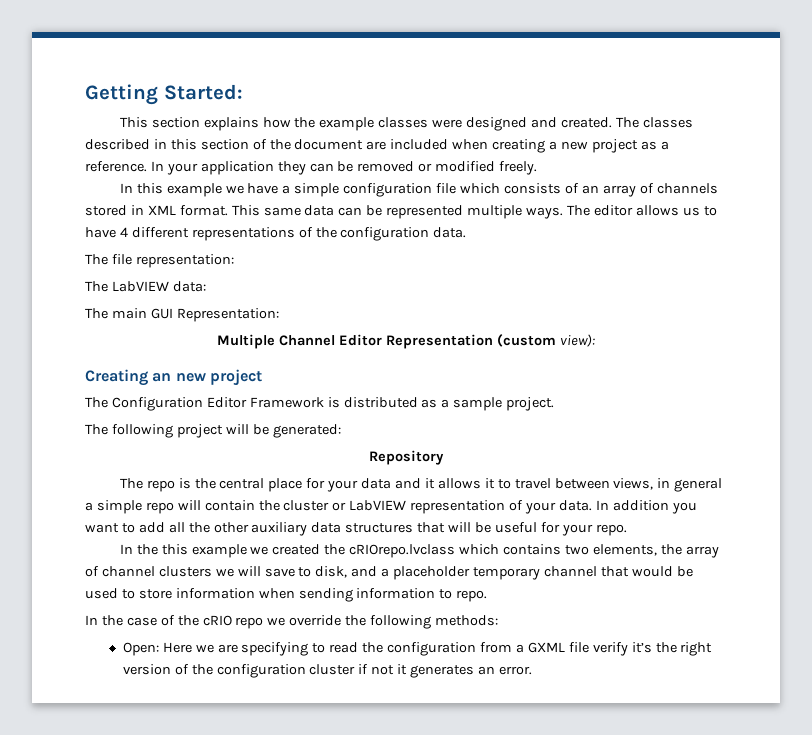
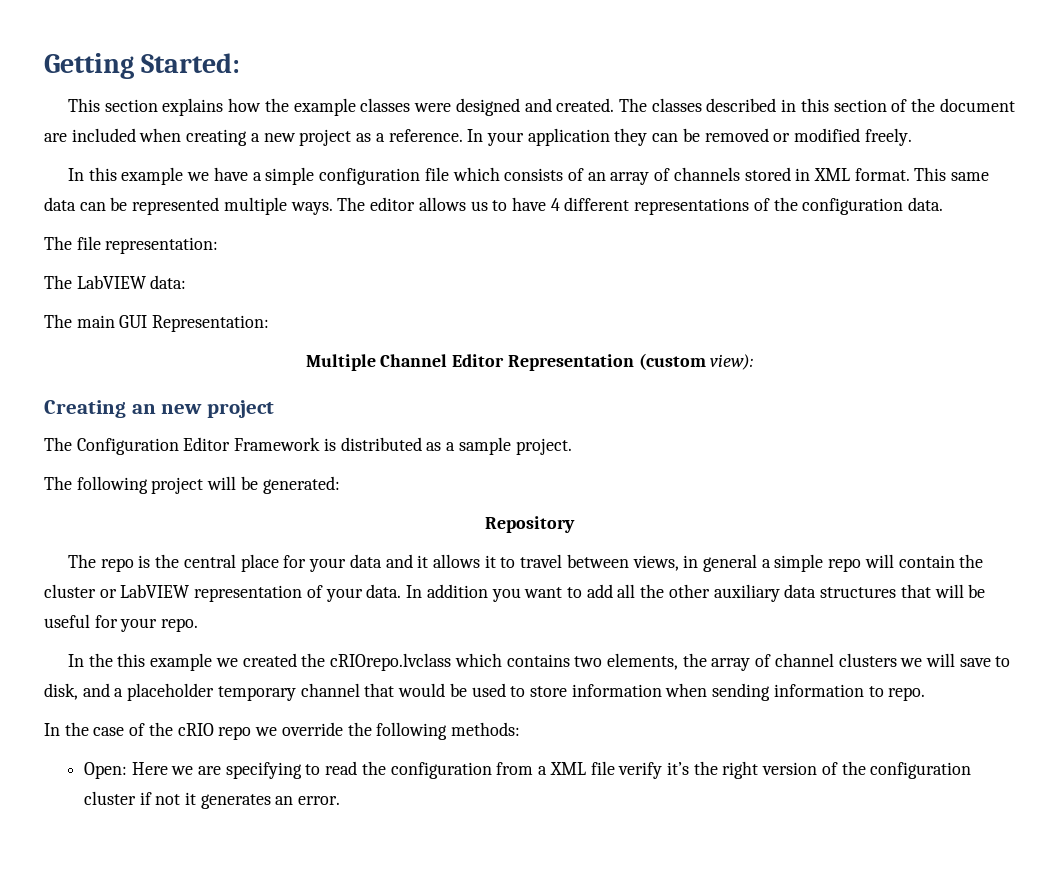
- Open: Here we are specifying to read the configuration from a GXML file verify it’s the right version of the configuration cluster if not it generates an error.
+ Open: Here we are specifying to read the configuration from a XML file verify it’s the right version of the configuration cluster if not it generates an error.

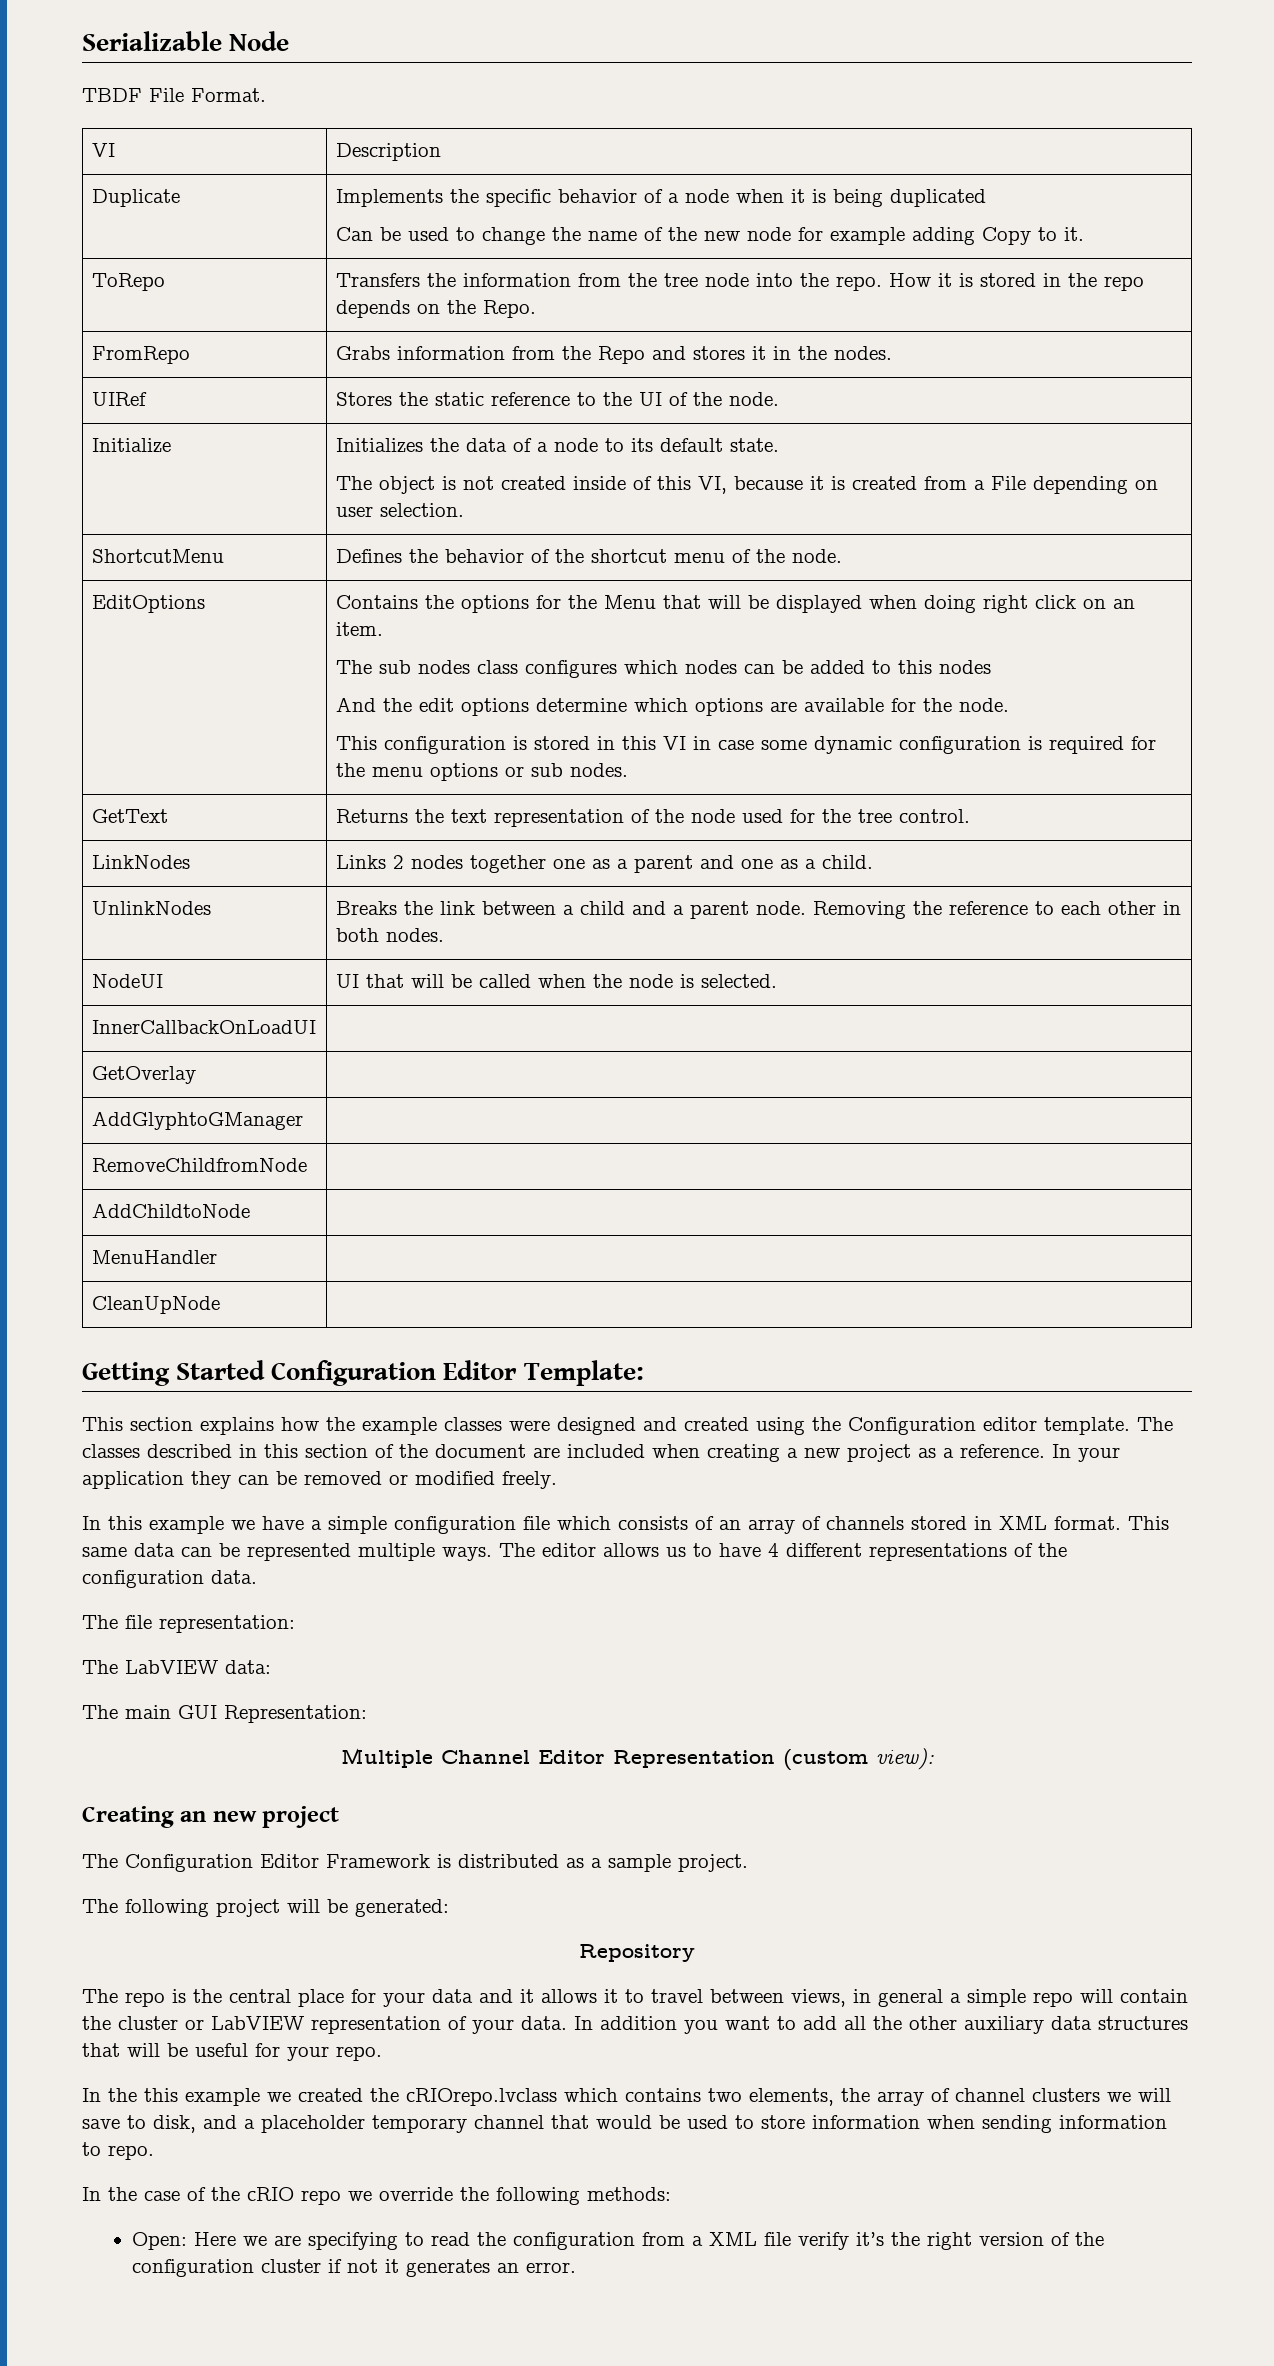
- Getting Started:
+ Serializable Node
+ TBDF File Format.
+ VI | Description
+ Duplicate | Implements the specific behavior of a node when it is being duplicated
+ Can be used to change the name of the new node for example adding Copy to it.
+ ToRepo | Transfers the information from the tree node into the repo. How it is stored in the repo depends on the Repo.
+ FromRepo | Grabs information from the Repo and stores it in the nodes.
+ UIRef | Stores the static reference to the UI of the node.
+ Initialize | Initializes the data of a node to its default state.
+ The object is not created inside of this VI, because it is created from a File depending on user selection.
+ ShortcutMenu | Defines the behavior of the shortcut menu of the node.
+ EditOptions | Contains the options for the Menu that will be displayed when doing right click on an item.
+ The sub nodes class configures which nodes can be added to this nodes
+ And the edit options determine which options are available for the node.
+ This configuration is stored in this VI in case some dynamic configuration is required for the menu options or sub nodes.
+ GetText | Returns the text representation of the node used for the tree control.
+ LinkNodes | Links 2 nodes together one as a parent and one as a child.
+ UnlinkNodes | Breaks the link between a child and a parent node. Removing the reference to each other in both nodes.
+ NodeUI | UI that will be called when the node is selected.
+ InnerCallbackOnLoadUI |
+ GetOverlay |
+ AddGlyphtoGManager |
+ RemoveChildfromNode |
+ AddChildtoNode |
+ MenuHandler |
+ CleanUpNode |
+ Getting Started Configuration Editor Template:
- This section explains how the example classes were designed and created.
+ This section explains how the example classes were designed and created using the Configuration editor template.

